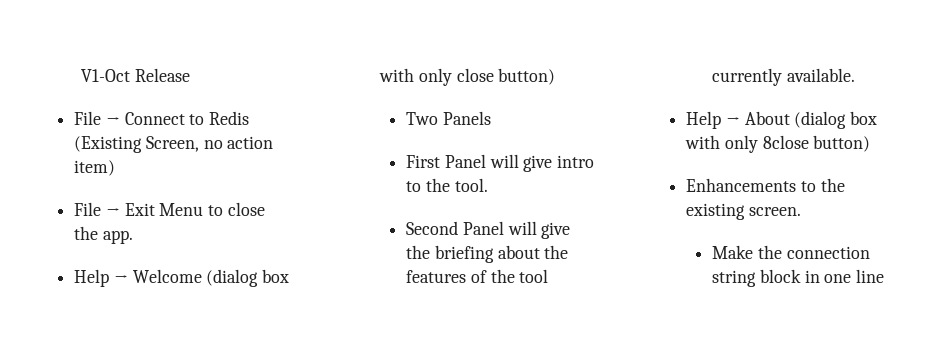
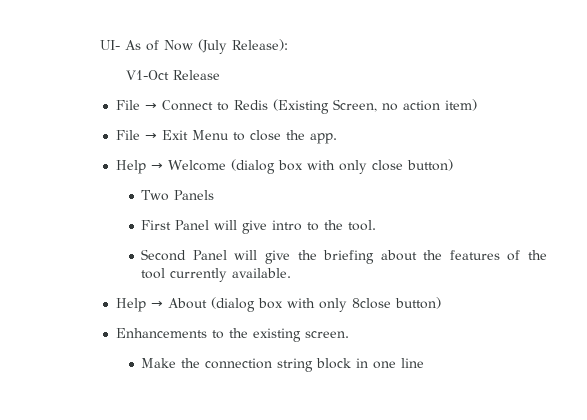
+ UI- As of Now (July Release):

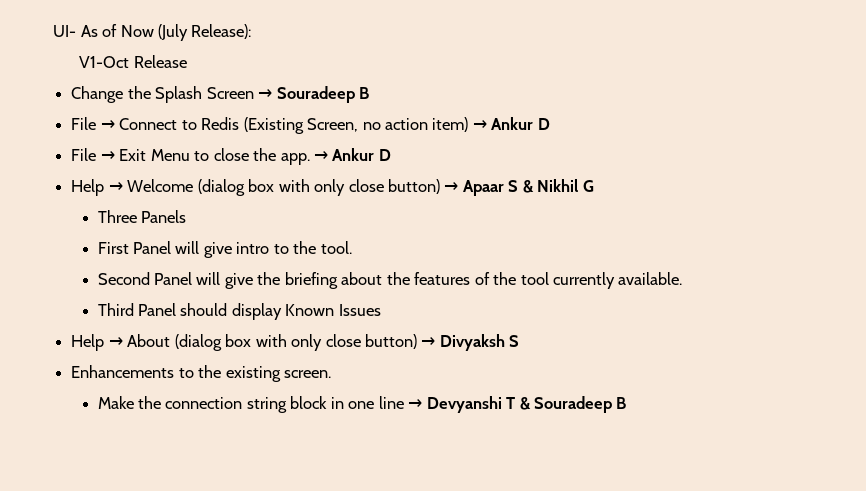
+ Change the Splash Screen → Souradeep B
- File → Connect to Redis (Existing Screen, no action item)
+ File → Connect to Redis (Existing Screen, no action item) → Ankur D
- File → Exit Menu to close the app.
+ File → Exit Menu to close the app. → Ankur D
- Help → Welcome (dialog box with only close button)
- Two Panels
+ Help → Welcome (dialog box with only close button) → Apaar S & Nikhil G
+ Three Panels
+ Third Panel should display Known Issues
- Help → About (dialog box with only 8close button)
+ Help → About (dialog box with only close button) → Divyaksh S
- Make the connection string block in one line
+ Make the connection string block in one line → Devyanshi T & Souradeep B

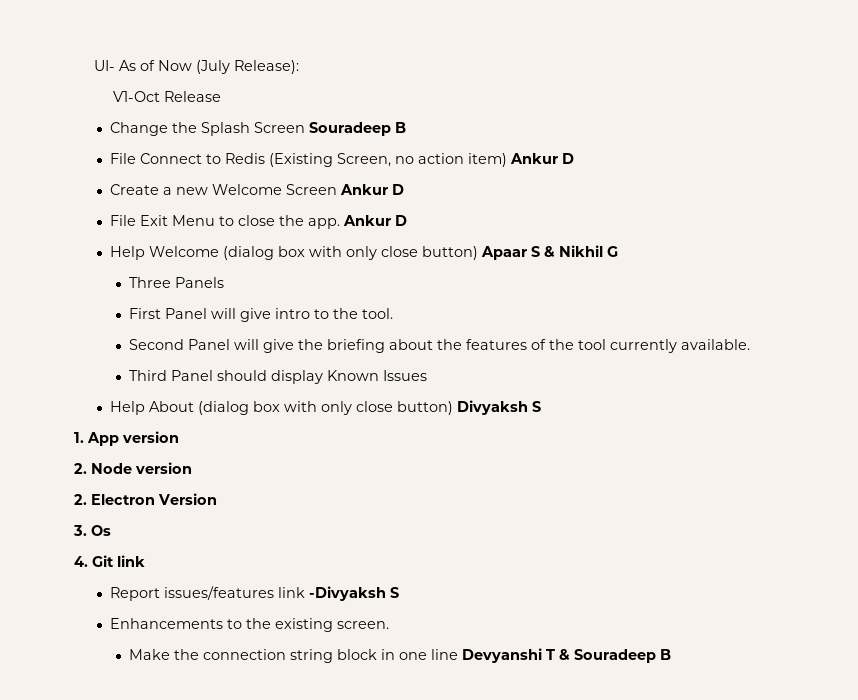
- Change the Splash Screen → Souradeep B
+ Change the Splash Screen Souradeep B
- File → Connect to Redis (Existing Screen, no action item) → Ankur D
+ File Connect to Redis (Existing Screen, no action item) Ankur D
+ Create a new Welcome Screen Ankur D
- File → Exit Menu to close the app. → Ankur D
+ File Exit Menu to close the app. Ankur D
- Help → Welcome (dialog box with only close button) → Apaar S & Nikhil G
+ Help Welcome (dialog box with only close button) Apaar S & Nikhil G
- Help → About (dialog box with only close button) → Divyaksh S
+ Help About (dialog box with only close button) Divyaksh S
+ 1. App version
+ 2. Node version
+ 2. Electron Version
+ 3. Os
+ 4. Git link
+ Report issues/features link -Divyaksh S
- Make the connection string block in one line → Devyanshi T & Souradeep B
+ Make the connection string block in one line Devyanshi T & Souradeep B

